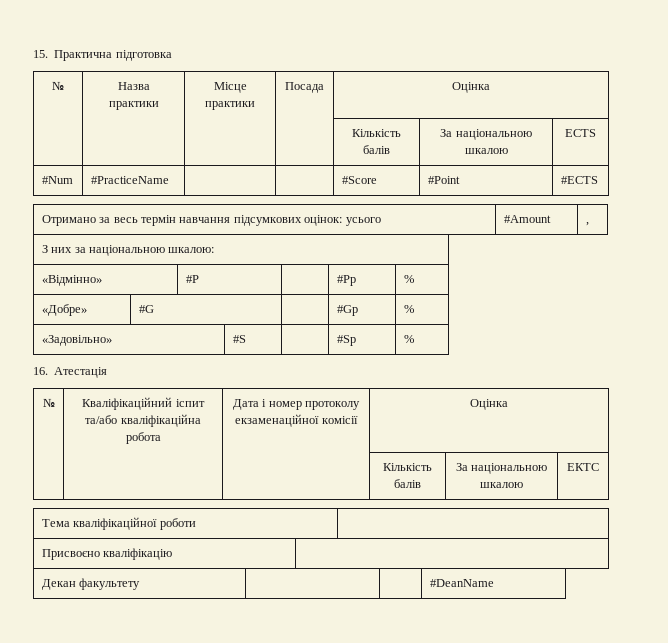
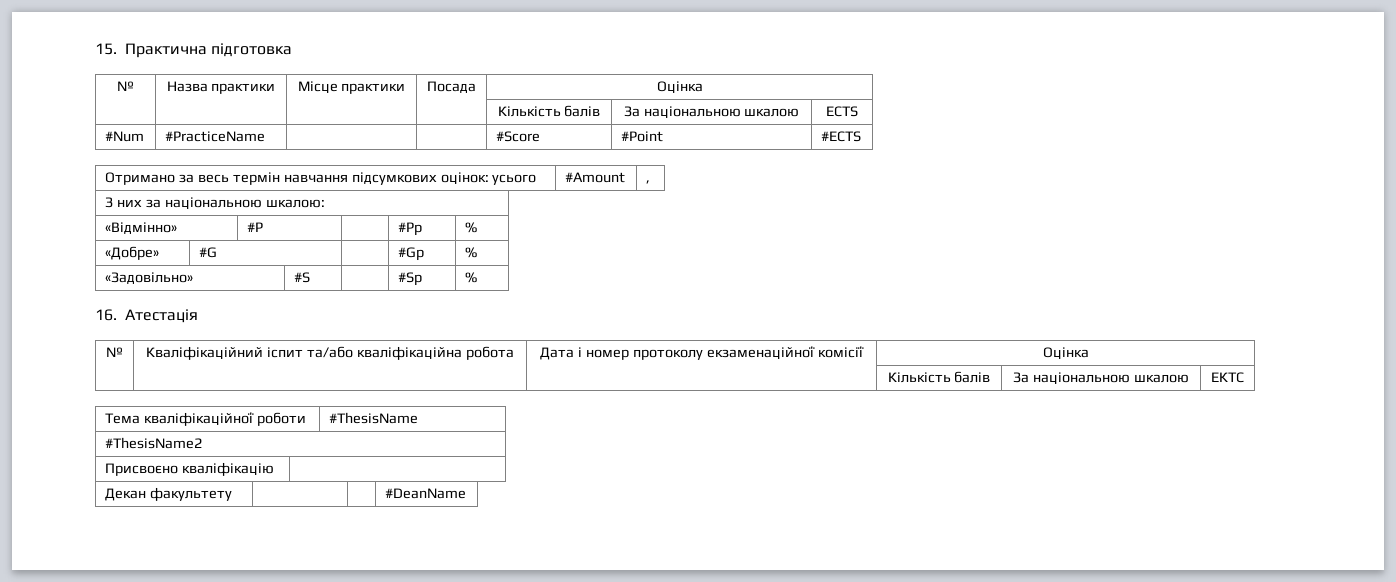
- Тема кваліфікаційної роботи |
+ Тема кваліфікаційної роботи | #ThesisName
+ #ThesisName2

